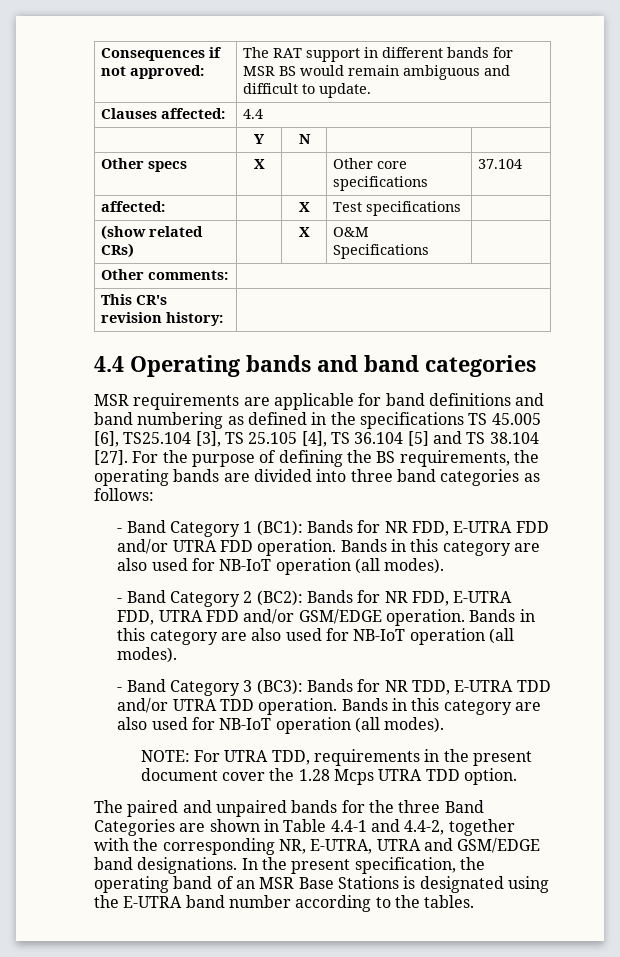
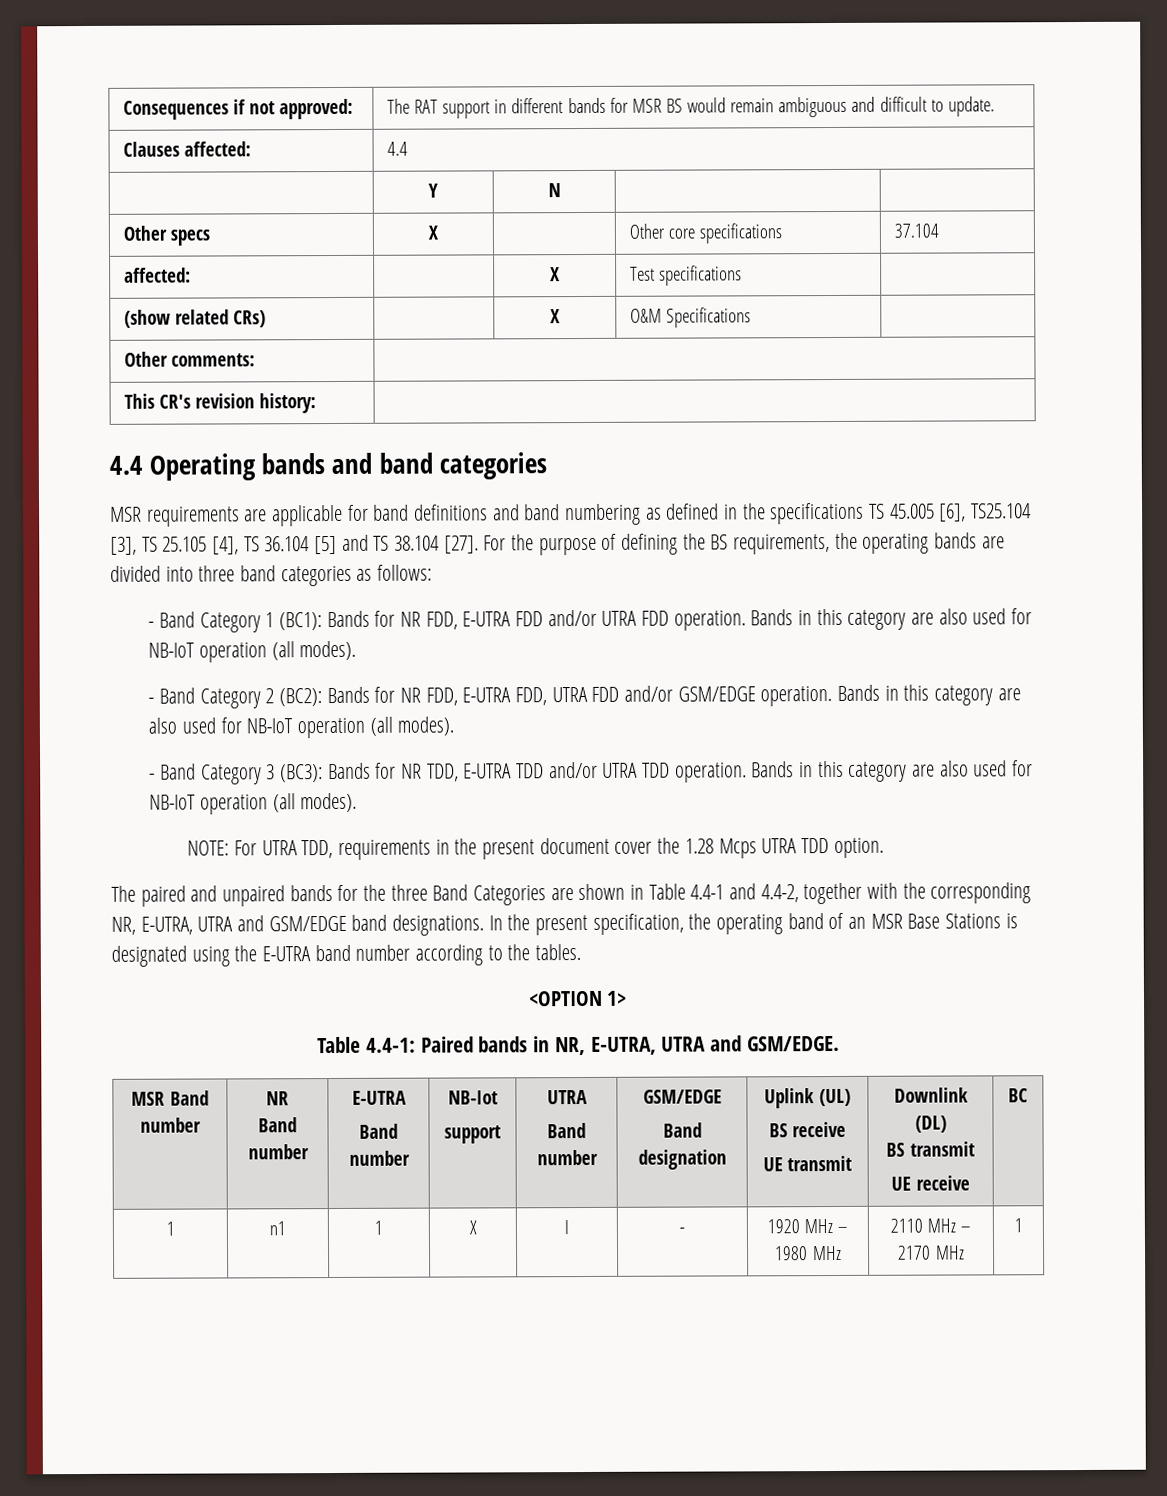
+ <OPTION 1>
+ Table 4.4-1: Paired bands in NR, E-UTRA, UTRA and GSM/EDGE.
+ MSR Band number | NR
+ Band number | E-UTRA
+ Band number | NB-Iot
+ support | UTRA
+ Band number | GSM/EDGE
+ Band designation | Uplink (UL)
+ BS receive
+ UE transmit | Downlink (DL)
+ BS transmit
+ UE receive | BC
+ 1 | n1 | 1 | X | I | - | 1920 MHz – 1980 MHz | 2110 MHz – 2170 MHz | 1

